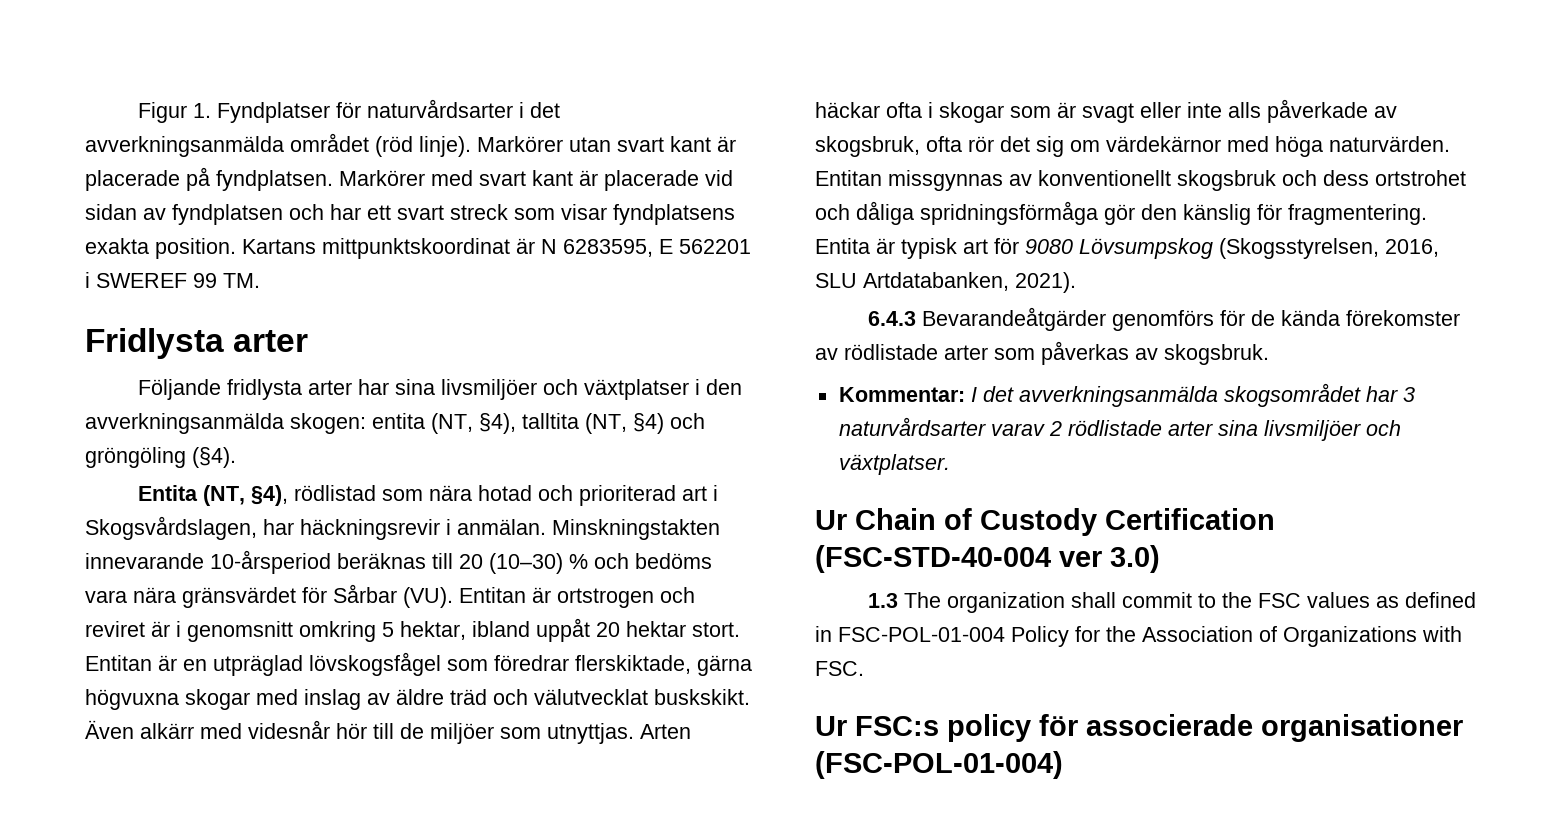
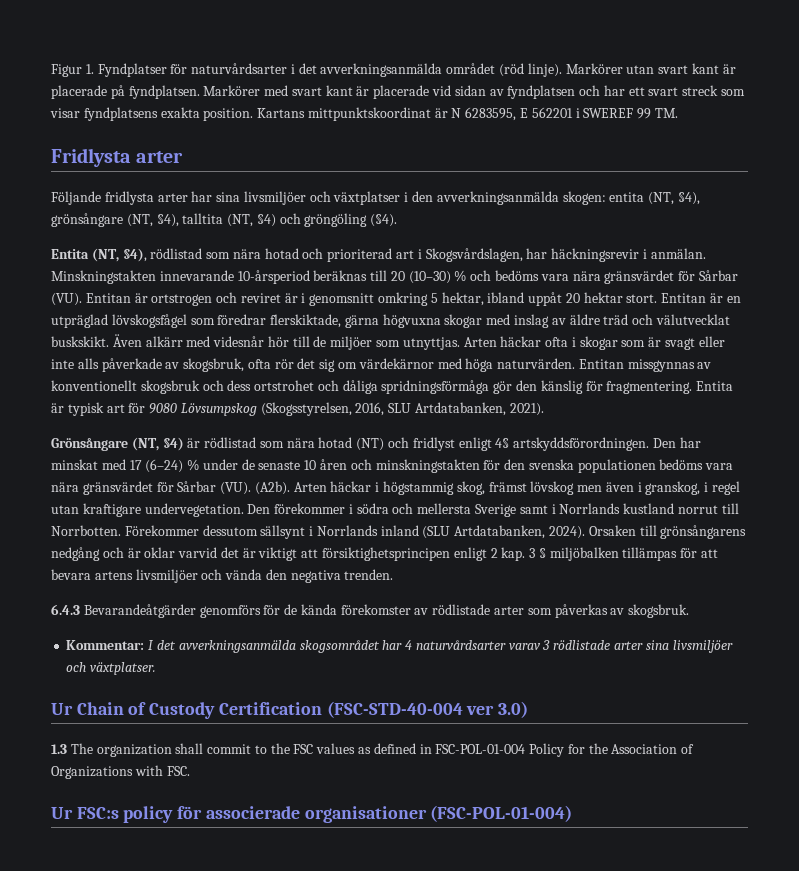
- Följande fridlysta arter har sina livsmiljöer och växtplatser i den avverkningsanmälda skogen: entita (NT, §4), talltita (NT, §4) och gröngöling (§4).
+ Följande fridlysta arter har sina livsmiljöer och växtplatser i den avverkningsanmälda skogen: entita (NT, §4), grönsångare (NT, §4), talltita (NT, §4) och gröngöling (§4).
+ Grönsångare (NT, §4) är rödlistad som nära hotad (NT) och fridlyst enligt 4§ artskyddsförordningen. Den har minskat med 17 (6–24) % under de senaste 10 åren och minskningstakten för den svenska populationen bedöms vara nära gränsvärdet för Sårbar (VU). (A2b). Arten häckar i högstammig skog, främst lövskog men även i granskog, i regel utan kraftigare undervegetation. Den förekommer i södra och mellersta Sverige samt i Norrlands kustland norrut till Norrbotten. Förekommer dessutom sällsynt i Norrlands inland (SLU Artdatabanken, 2024). Orsaken till grönsångarens nedgång och är oklar varvid det är viktigt att försiktighetsprincipen enligt 2 kap. 3 § miljöbalken tillämpas för att bevara artens livsmiljöer och vända den negativa trenden.
- Kommentar: I det avverkningsanmälda skogsområdet har 3 naturvårdsarter varav 2 rödlistade arter sina livsmiljöer och växtplatser.
+ Kommentar: I det avverkningsanmälda skogsområdet har 4 naturvårdsarter varav 3 rödlistade arter sina livsmiljöer och växtplatser.

